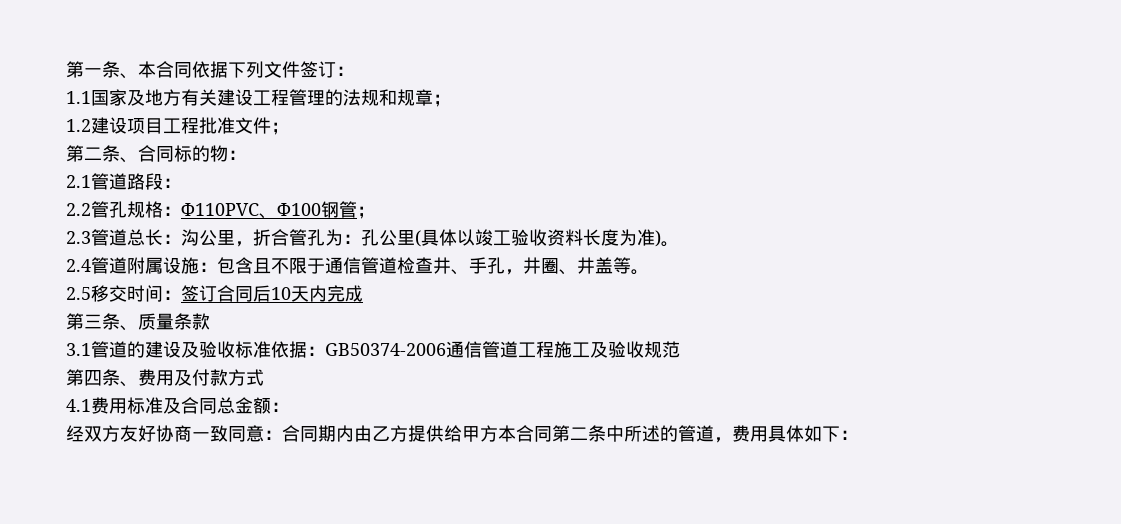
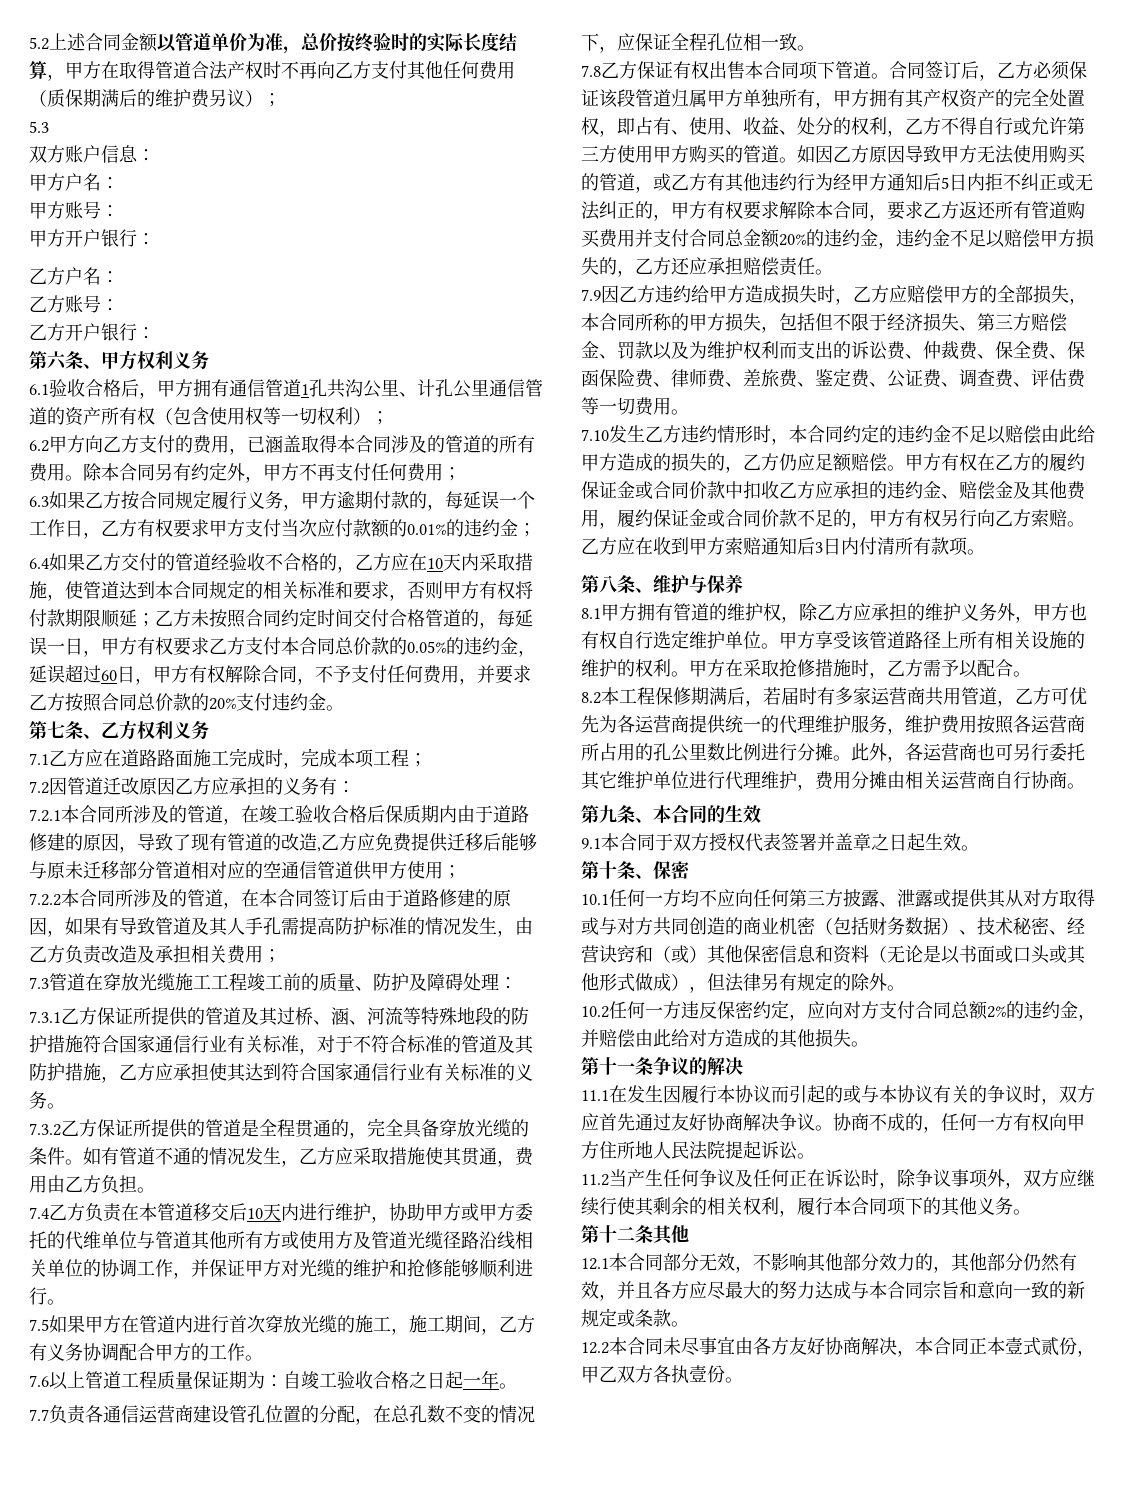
- 第一条、本合同依据下列文件签订：
- 1.1国家及地方有关建设工程管理的法规和规章；
- 1.2建设项目工程批准文件；
- 第二条、合同标的物：
- 2.1管道路段：
- 2.2管孔规格：Φ110PVC、Φ100钢管；
- 2.3管道总长：沟公里，折合管孔为：孔公里(具体以竣工验收资料长度为准)。
- 2.4管道附属设施：包含且不限于通信管道检查井、手孔，井圈、井盖等。
- 2.5移交时间：签订合同后10天内完成
- 第三条、质量条款
- 3.1管道的建设及验收标准依据：GB50374-2006通信管道工程施工及验收规范
- 第四条、费用及付款方式
- 4.1费用标准及合同总金额：
- 经双方友好协商一致同意：合同期内由乙方提供给甲方本合同第二条中所述的管道，费用具体如下：
+ 5.2上述合同金额以管道单价为准，总价按终验时的实际长度结算，甲方在取得管道合法产权时不再向乙方支付其他任何费用（质保期满后的维护费另议）；
+ 5.3
+ 双方账户信息：
+ 甲方户名：
+ 甲方账号：
+ 甲方开户银行：
+ 乙方户名：
+ 乙方账号：
+ 乙方开户银行：
+ 第六条、甲方权利义务
+ 6.1验收合格后，甲方拥有通信管道1孔共沟公里、计孔公里通信管道的资产所有权（包含使用权等一切权利）；
+ 6.2甲方向乙方支付的费用，已涵盖取得本合同涉及的管道的所有费用。除本合同另有约定外，甲方不再支付任何费用；
+ 6.3如果乙方按合同规定履行义务，甲方逾期付款的，每延误一个工作日，乙方有权要求甲方支付当次应付款额的0.01%的违约金；
+ 6.4如果乙方交付的管道经验收不合格的，乙方应在10天内采取措施，使管道达到本合同规定的相关标准和要求，否则甲方有权将付款期限顺延；乙方未按照合同约定时间交付合格管道的，每延误一日，甲方有权要求乙方支付本合同总价款的0.05%的违约金，延误超过60日，甲方有权解除合同，不予支付任何费用，并要求乙方按照合同总价款的20%支付违约金。
+ 第七条、乙方权利义务
+ 7.1乙方应在道路路面施工完成时，完成本项工程；
+ 7.2因管道迁改原因乙方应承担的义务有：
+ 7.2.1本合同所涉及的管道，在竣工验收合格后保质期内由于道路修建的原因，导致了现有管道的改造,乙方应免费提供迁移后能够与原未迁移部分管道相对应的空通信管道供甲方使用；
+ 7.2.2本合同所涉及的管道，在本合同签订后由于道路修建的原因，如果有导致管道及其人手孔需提高防护标准的情况发生，由乙方负责改造及承担相关费用；
+ 7.3管道在穿放光缆施工工程竣工前的质量、防护及障碍处理：
+ 7.3.1乙方保证所提供的管道及其过桥、涵、河流等特殊地段的防护措施符合国家通信行业有关标准，对于不符合标准的管道及其防护措施，乙方应承担使其达到符合国家通信行业有关标准的义务。
+ 7.3.2乙方保证所提供的管道是全程贯通的，完全具备穿放光缆的条件。如有管道不通的情况发生，乙方应采取措施使其贯通，费用由乙方负担。
+ 7.4乙方负责在本管道移交后10天内进行维护，协助甲方或甲方委托的代维单位与管道其他所有方或使用方及管道光缆径路沿线相关单位的协调工作，并保证甲方对光缆的维护和抢修能够顺利进行。
+ 7.5如果甲方在管道内进行首次穿放光缆的施工，施工期间，乙方有义务协调配合甲方的工作。
+ 7.6以上管道工程质量保证期为：自竣工验收合格之日起一年。
+ 7.7负责各通信运营商建设管孔位置的分配，在总孔数不变的情况下，应保证全程孔位相一致。
+ 7.8乙方保证有权出售本合同项下管道。合同签订后，乙方必须保证该段管道归属甲方单独所有，甲方拥有其产权资产的完全处置权，即占有、使用、收益、处分的权利，乙方不得自行或允许第三方使用甲方购买的管道。如因乙方原因导致甲方无法使用购买的管道，或乙方有其他违约行为经甲方通知后5日内拒不纠正或无法纠正的，甲方有权要求解除本合同，要求乙方返还所有管道购买费用并支付合同总金额20%的违约金，违约金不足以赔偿甲方损失的，乙方还应承担赔偿责任。
+ 7.9因乙方违约给甲方造成损失时，乙方应赔偿甲方的全部损失，本合同所称的甲方损失，包括但不限于经济损失、第三方赔偿金、罚款以及为维护权利而支出的诉讼费、仲裁费、保全费、保函保险费、律师费、差旅费、鉴定费、公证费、调查费、评估费等一切费用。
+ 7.10发生乙方违约情形时，本合同约定的违约金不足以赔偿由此给甲方造成的损失的，乙方仍应足额赔偿。甲方有权在乙方的履约保证金或合同价款中扣收乙方应承担的违约金、赔偿金及其他费用，履约保证金或合同价款不足的，甲方有权另行向乙方索赔。乙方应在收到甲方索赔通知后3日内付清所有款项。
+ 第八条、维护与保养
+ 8.1甲方拥有管道的维护权，除乙方应承担的维护义务外，甲方也有权自行选定维护单位。甲方享受该管道路径上所有相关设施的维护的权利。甲方在采取抢修措施时，乙方需予以配合。
+ 8.2本工程保修期满后，若届时有多家运营商共用管道，乙方可优先为各运营商提供统一的代理维护服务，维护费用按照各运营商所占用的孔公里数比例进行分摊。此外，各运营商也可另行委托其它维护单位进行代理维护，费用分摊由相关运营商自行协商。
+ 第九条、本合同的生效
+ 9.1本合同于双方授权代表签署并盖章之日起生效。
+ 第十条、保密
+ 10.1任何一方均不应向任何第三方披露、泄露或提供其从对方取得或与对方共同创造的商业机密（包括财务数据）、技术秘密、经营诀窍和（或）其他保密信息和资料（无论是以书面或口头或其他形式做成），但法律另有规定的除外。
+ 10.2任何一方违反保密约定，应向对方支付合同总额2%的违约金，并赔偿由此给对方造成的其他损失。
+ 第十一条争议的解决
+ 11.1在发生因履行本协议而引起的或与本协议有关的争议时，双方应首先通过友好协商解决争议。协商不成的，任何一方有权向甲方住所地人民法院提起诉讼。
+ 11.2当产生任何争议及任何正在诉讼时，除争议事项外，双方应继续行使其剩余的相关权利，履行本合同项下的其他义务。
+ 第十二条其他
+ 12.1本合同部分无效，不影响其他部分效力的，其他部分仍然有效，并且各方应尽最大的努力达成与本合同宗旨和意向一致的新规定或条款。
+ 12.2本合同未尽事宜由各方友好协商解决，本合同正本壹式贰份，甲乙双方各执壹份。

